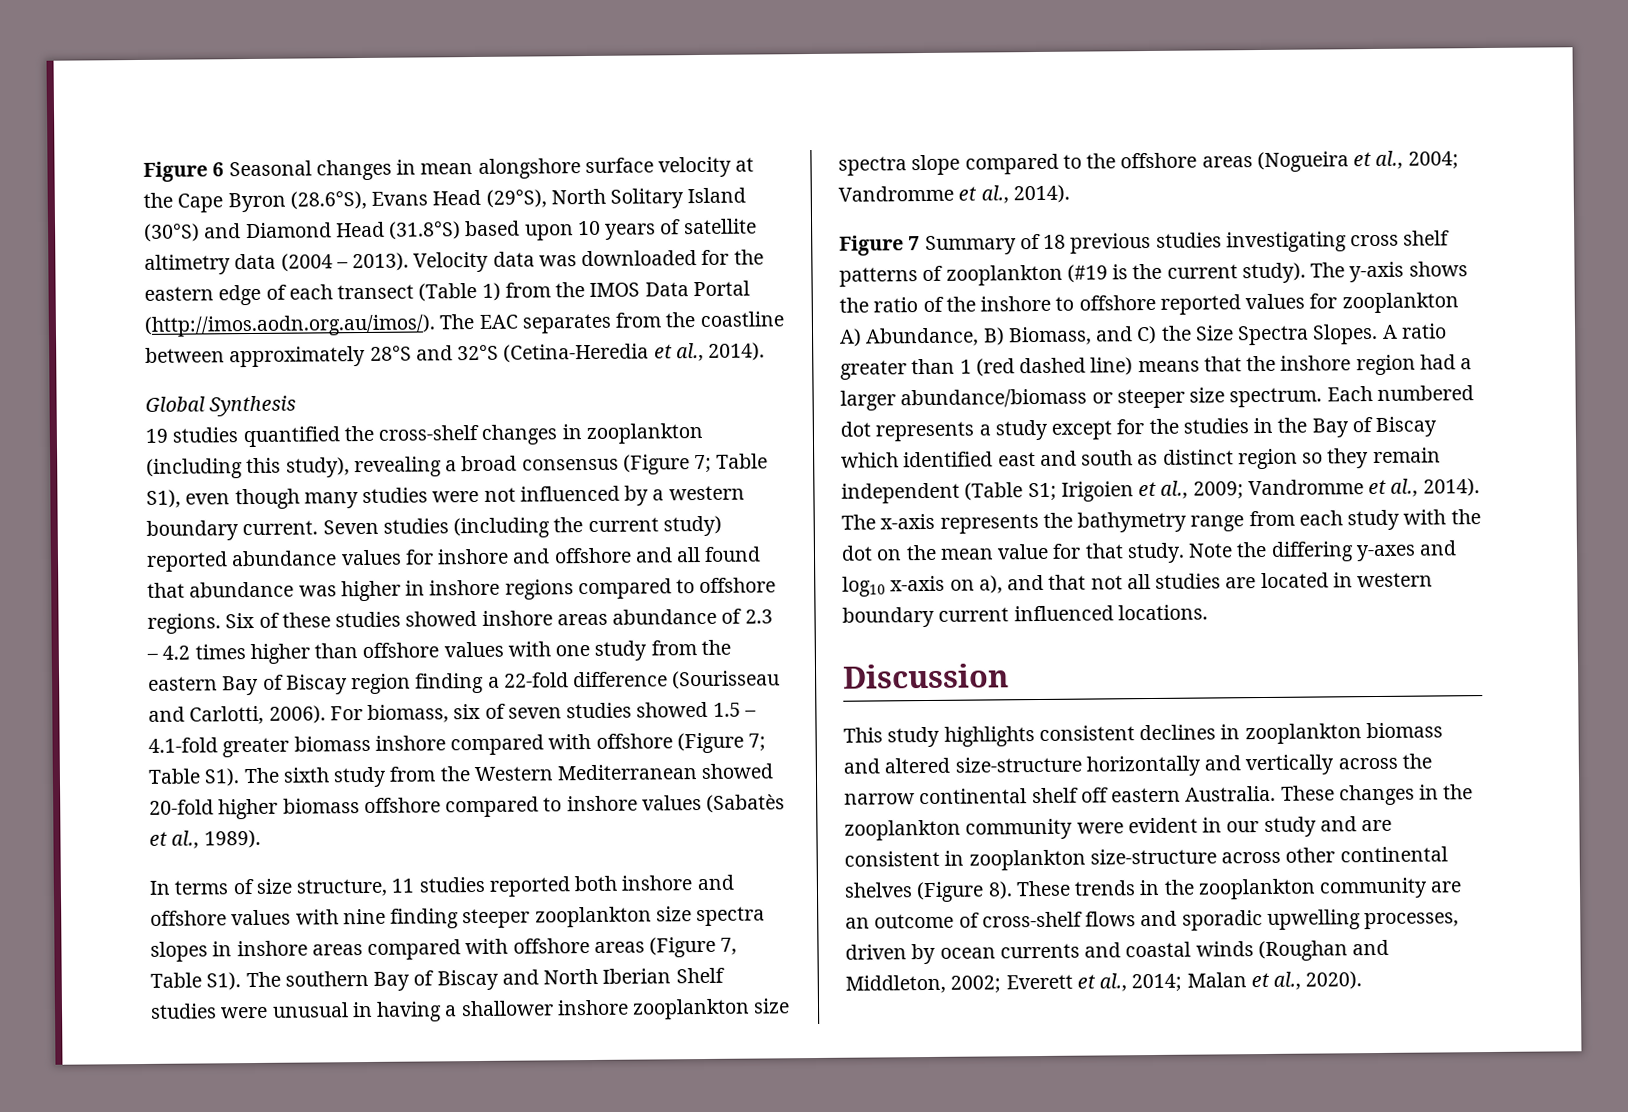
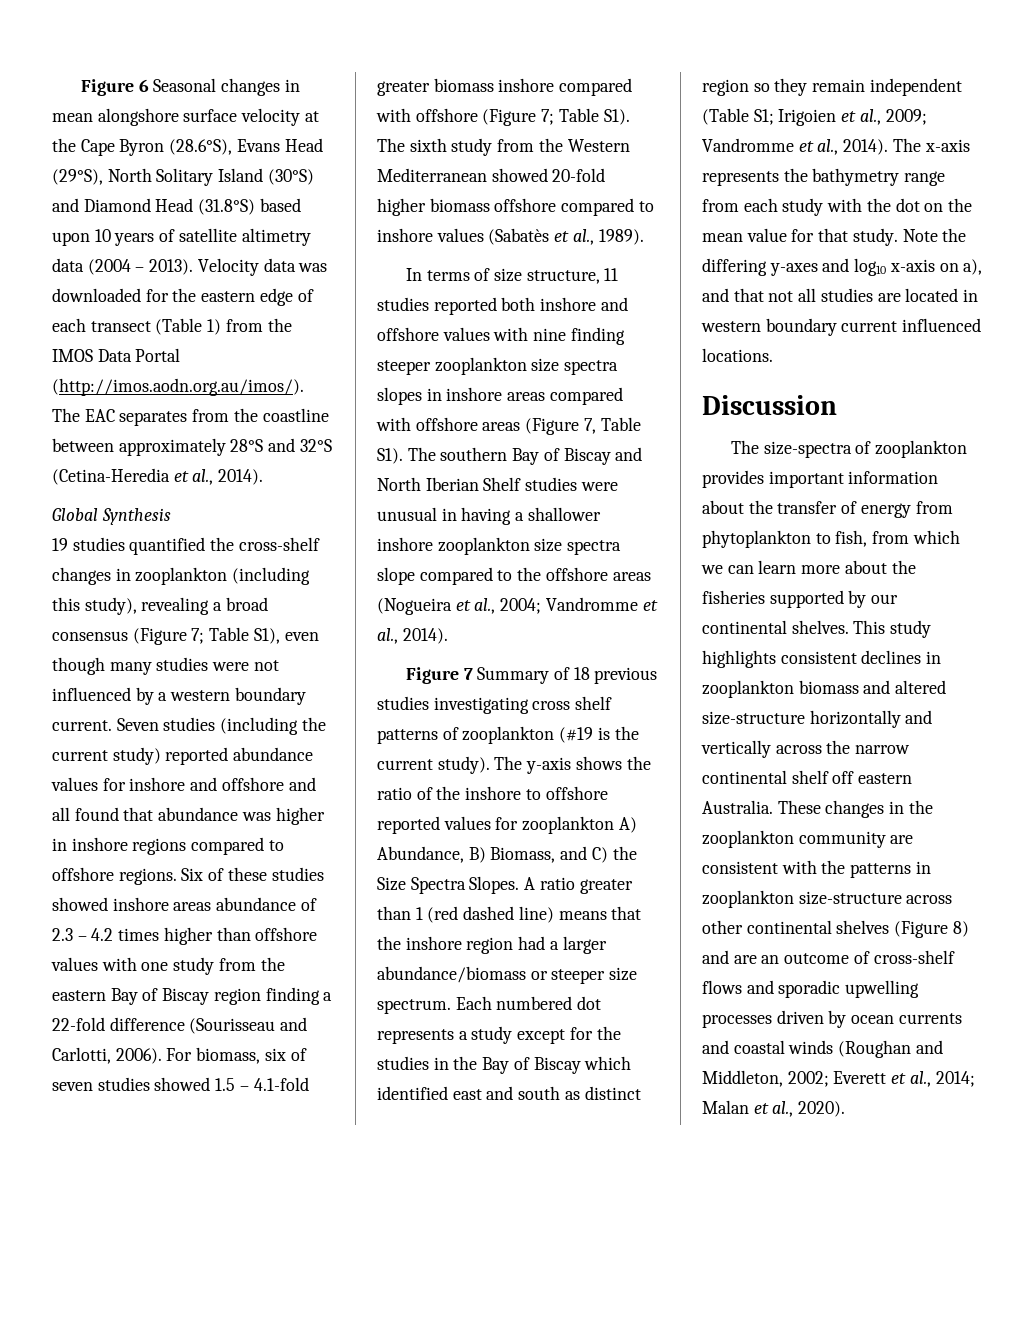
+ The size-spectra of zooplankton provides important information about the transfer of energy from phytoplankton to fish, from which we can learn more about the fisheries supported by our continental shelves.
- These changes in the zooplankton community were evident in our study and are consistent in zooplankton size-structure across other continental shelves (Figure 8). These trends in the zooplankton community are an outcome of cross-shelf flows and sporadic upwelling processes, driven by ocean currents and coastal winds (Roughan and Middleton, 2002; Everett et al., 2014; Malan et al., 2020).
+ These changes in the zooplankton community are consistent with the patterns in zooplankton size-structure across other continental shelves (Figure 8) and are an outcome of cross-shelf flows and sporadic upwelling processes driven by ocean currents and coastal winds (Roughan and Middleton, 2002; Everett et al., 2014; Malan et al., 2020).

